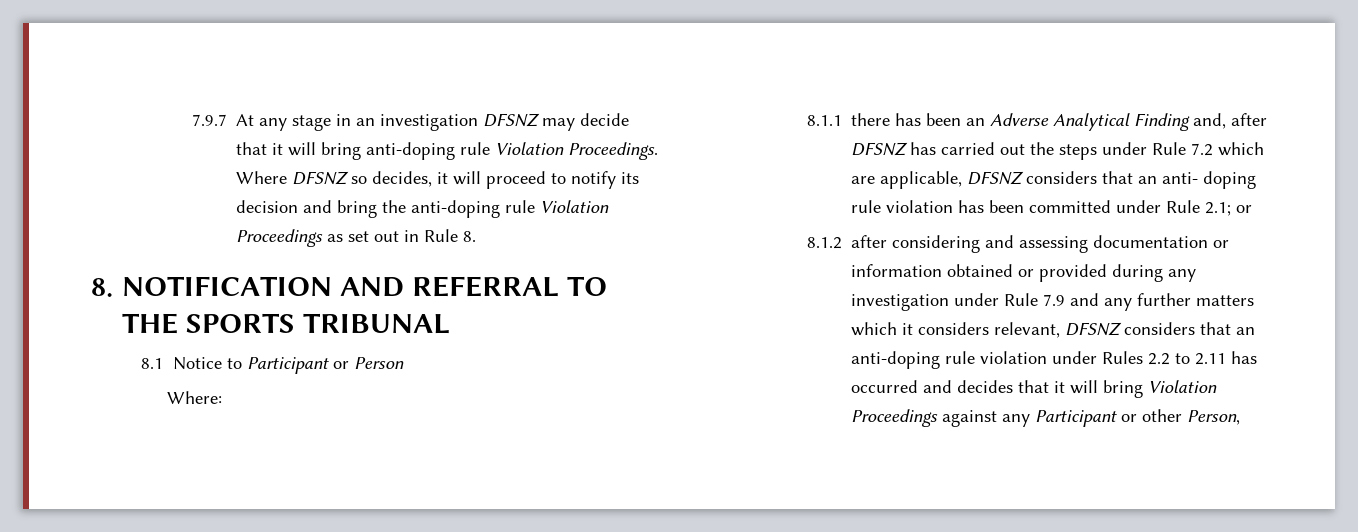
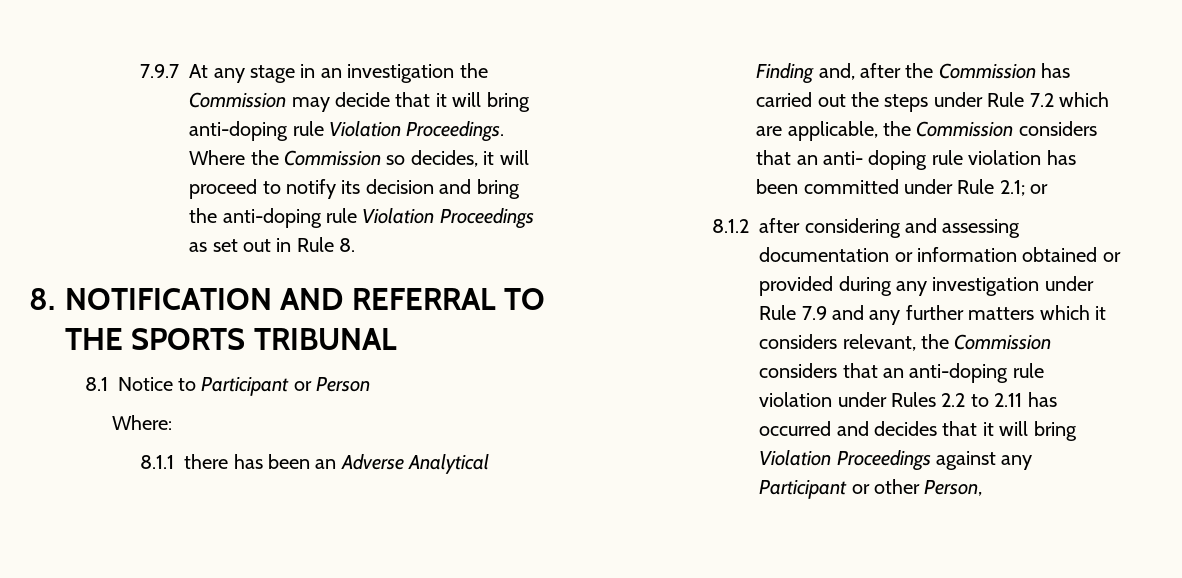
- 7.9.7 At any stage in an investigation DFSNZ may decide that it will bring anti-doping rule Violation Proceedings.
+ 7.9.7 At any stage in an investigation the Commission may decide that it will bring anti-doping rule Violation Proceedings.
- Where DFSNZ so decides, it will proceed to notify its decision and bring the anti-doping rule Violation Proceedings as set out in Rule 8.
+ Where the Commission so decides, it will proceed to notify its decision and bring the anti-doping rule Violation Proceedings as set out in Rule 8.
- 8.1.1 there has been an Adverse Analytical Finding and, after DFSNZ has carried out the steps under Rule 7.2 which are applicable, DFSNZ considers that an anti- doping rule violation has been committed under Rule 2.1; or
+ 8.1.1 there has been an Adverse Analytical Finding and, after the Commission has carried out the steps under Rule 7.2 which are applicable, the Commission considers that an anti- doping rule violation has been committed under Rule 2.1; or
- 8.1.2 after considering and assessing documentation or information obtained or provided during any investigation under Rule 7.9 and any further matters which it considers relevant, DFSNZ considers that an anti-doping rule violation under Rules 2.2 to 2.11 has occurred and decides that it will bring Violation Proceedings against any Participant or other Person,
+ 8.1.2 after considering and assessing documentation or information obtained or provided during any investigation under Rule 7.9 and any further matters which it considers relevant, the Commission considers that an anti-doping rule violation under Rules 2.2 to 2.11 has occurred and decides that it will bring Violation Proceedings against any Participant or other Person,

